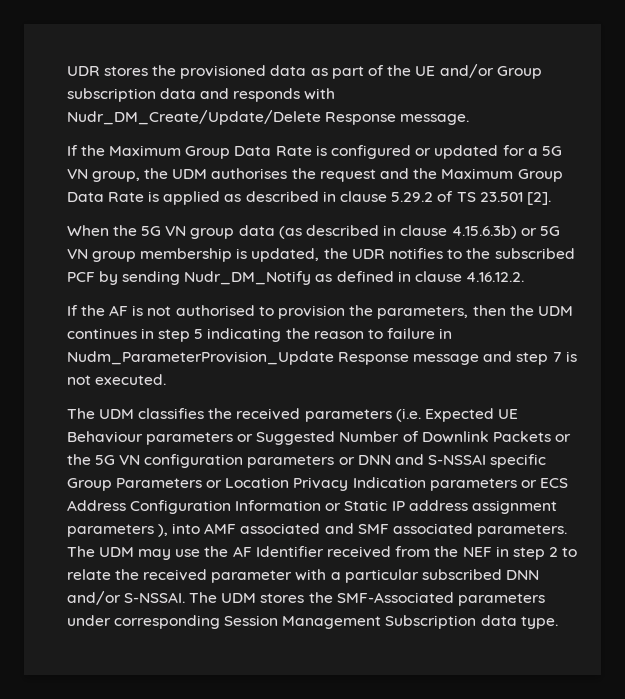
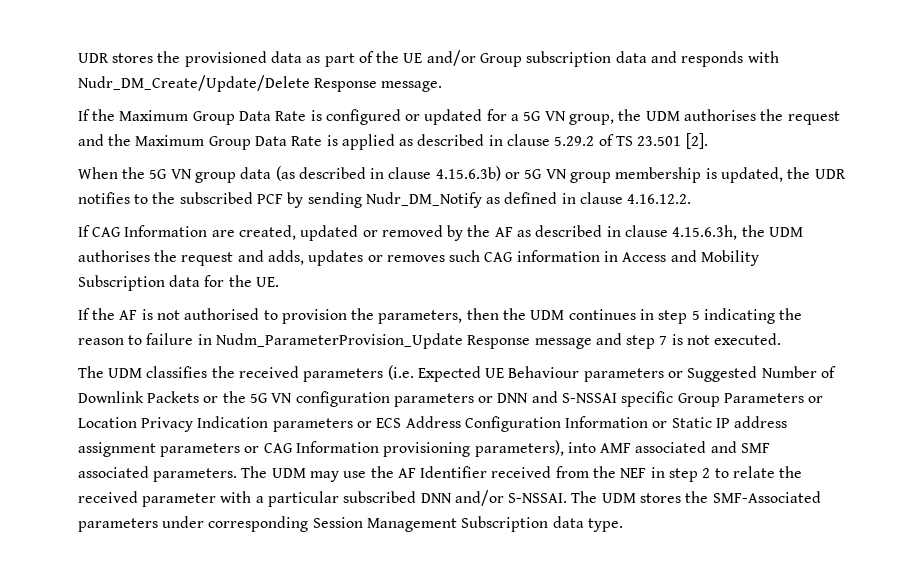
+ If CAG Information are created, updated or removed by the AF as described in clause 4.15.6.3h, the UDM authorises the request and adds, updates or removes such CAG information in Access and Mobility Subscription data for the UE.
- The UDM classifies the received parameters (i.e. Expected UE Behaviour parameters or Suggested Number of Downlink Packets or the 5G VN configuration parameters or DNN and S-NSSAI specific Group Parameters or Location Privacy Indication parameters or ECS Address Configuration Information or Static IP address assignment parameters ), into AMF associated and SMF associated parameters.
+ The UDM classifies the received parameters (i.e. Expected UE Behaviour parameters or Suggested Number of Downlink Packets or the 5G VN configuration parameters or DNN and S-NSSAI specific Group Parameters or Location Privacy Indication parameters or ECS Address Configuration Information or Static IP address assignment parameters or CAG Information provisioning parameters), into AMF associated and SMF associated parameters.

